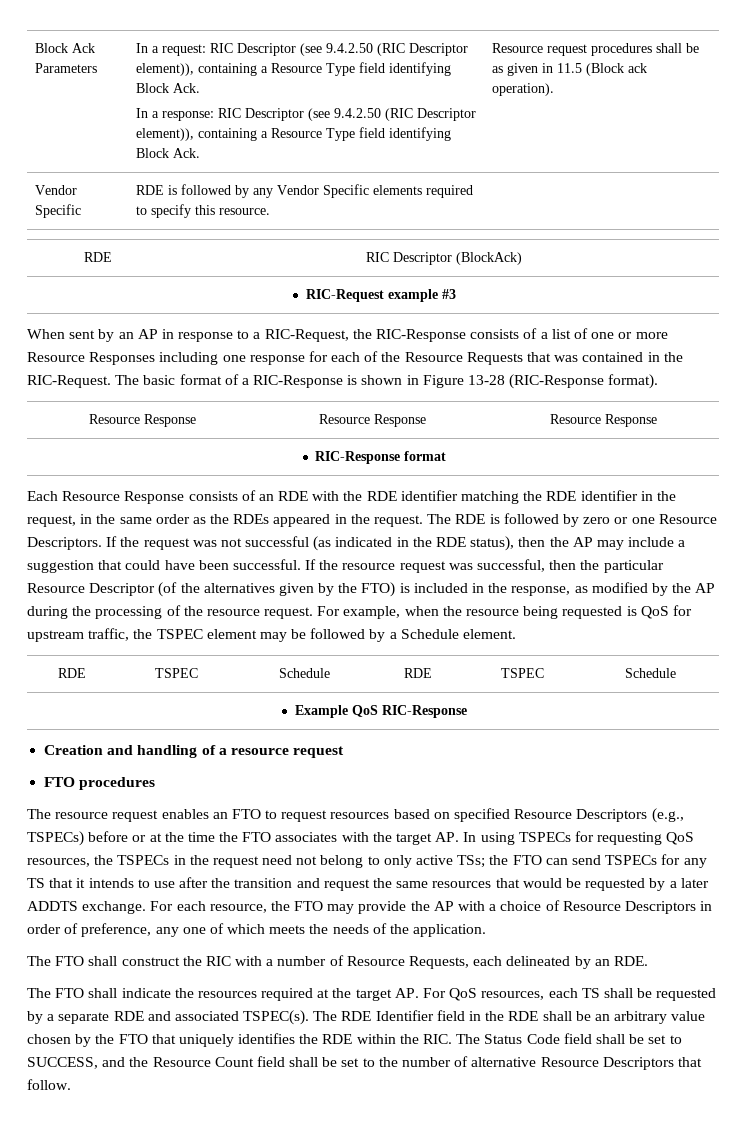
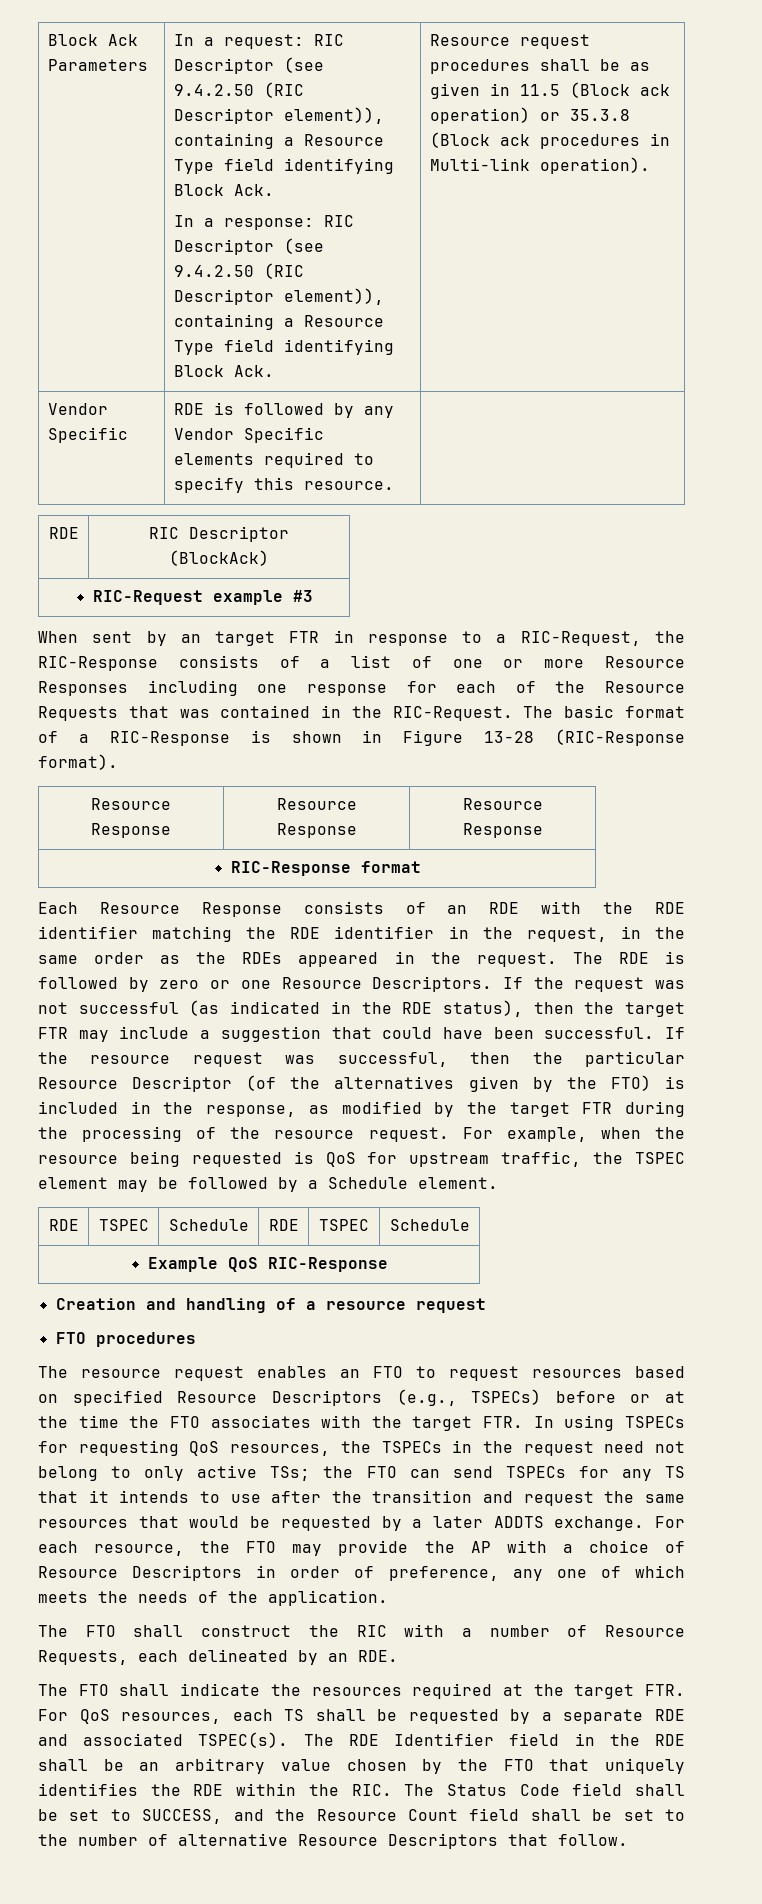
- Resource request procedures shall be as given in 11.5 (Block ack operation).
+ Resource request procedures shall be as given in 11.5 (Block ack operation) or 35.3.8 (Block ack procedures in Multi-link operation).
- When sent by an AP in response to a RIC-Request, the RIC-Response consists of a list of one or more Resource Responses including one response for each of the Resource Requests that was contained in the RIC-Request.
+ When sent by an target FTR in response to a RIC-Request, the RIC-Response consists of a list of one or more Resource Responses including one response for each of the Resource Requests that was contained in the RIC-Request.
- If the request was not successful (as indicated in the RDE status), then the AP may include a suggestion that could have been successful.
+ If the request was not successful (as indicated in the RDE status), then the target FTR may include a suggestion that could have been successful.
- If the resource request was successful, then the particular Resource Descriptor (of the alternatives given by the FTO) is included in the response, as modified by the AP during the processing of the resource request.
+ If the resource request was successful, then the particular Resource Descriptor (of the alternatives given by the FTO) is included in the response, as modified by the target FTR during the processing of the resource request.
- The resource request enables an FTO to request resources based on specified Resource Descriptors (e.g., TSPECs) before or at the time the FTO associates with the target AP. In using TSPECs for requesting QoS resources, the TSPECs in the request need not belong to only active TSs;
+ The resource request enables an FTO to request resources based on specified Resource Descriptors (e.g., TSPECs) before or at the time the FTO associates with the target FTR. In using TSPECs for requesting QoS resources, the TSPECs in the request need not belong to only active TSs;
- The FTO shall indicate the resources required at the target AP. For QoS resources, each TS shall be requested by a separate RDE and associated TSPEC(s).
+ The FTO shall indicate the resources required at the target FTR. For QoS resources, each TS shall be requested by a separate RDE and associated TSPEC(s).

